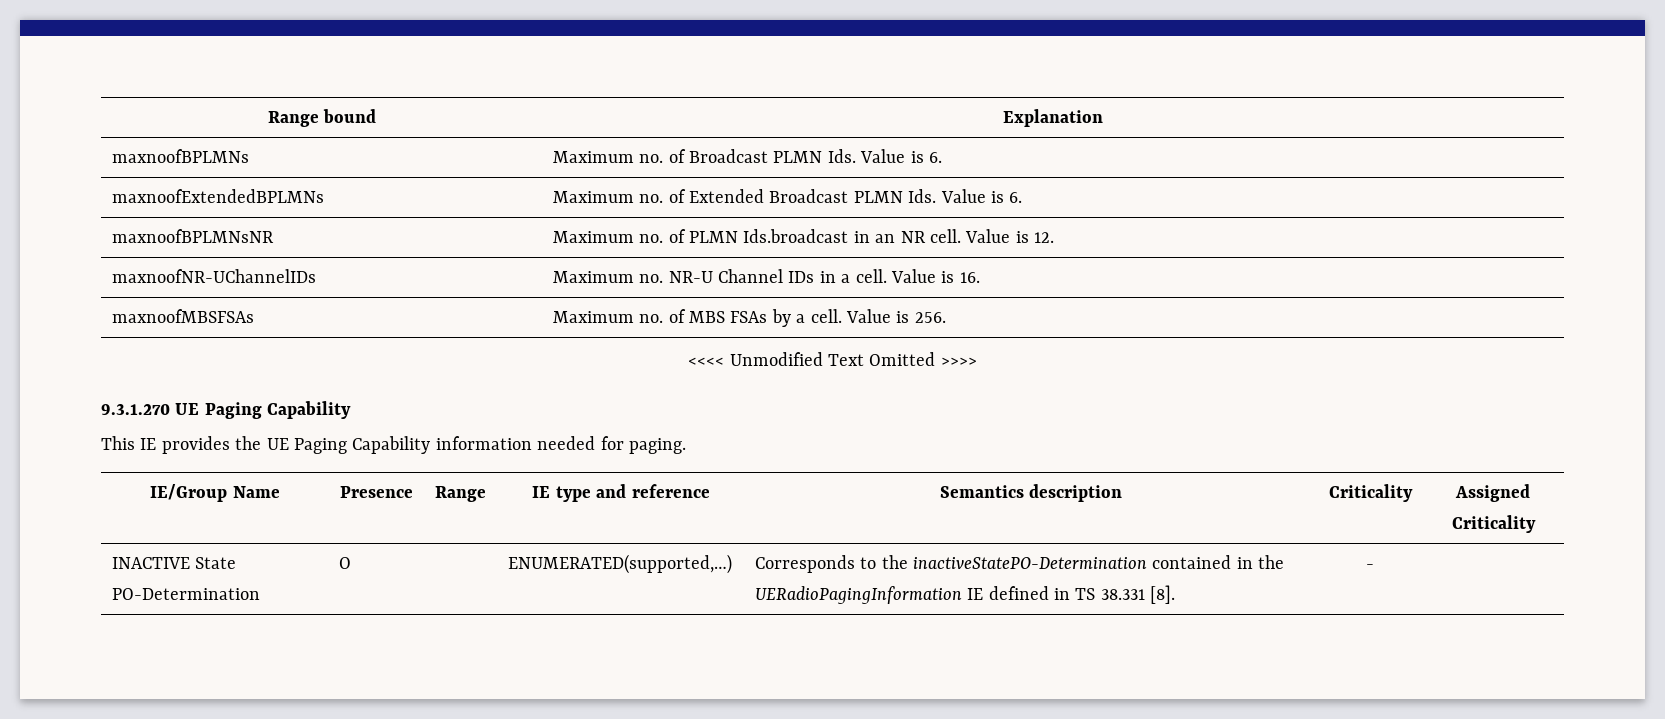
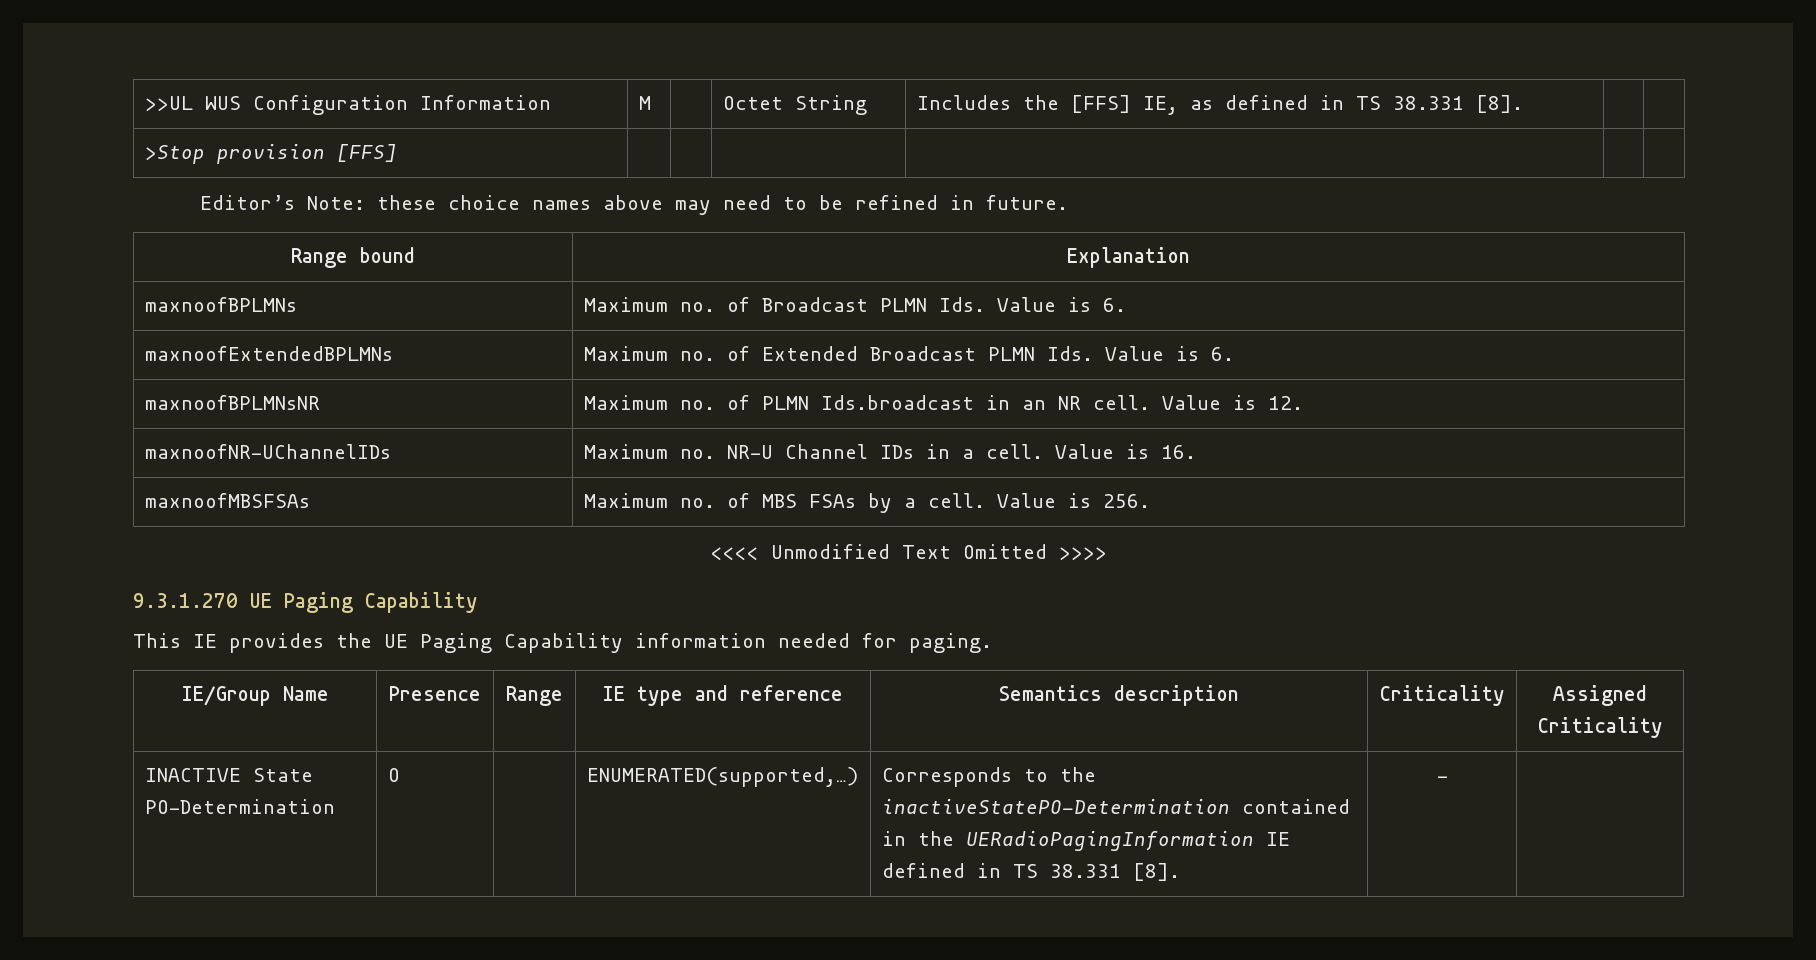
+ >>UL WUS Configuration Information | M | | Octet String | Includes the [FFS] IE, as defined in TS 38.331 [8]. | |
+ >Stop provision [FFS] | | | | | |
+ Editor’s Note: these choice names above may need to be refined in future.

